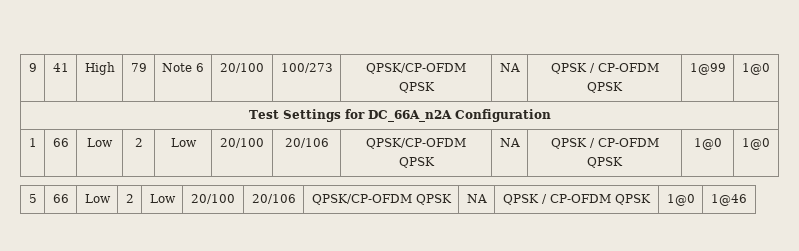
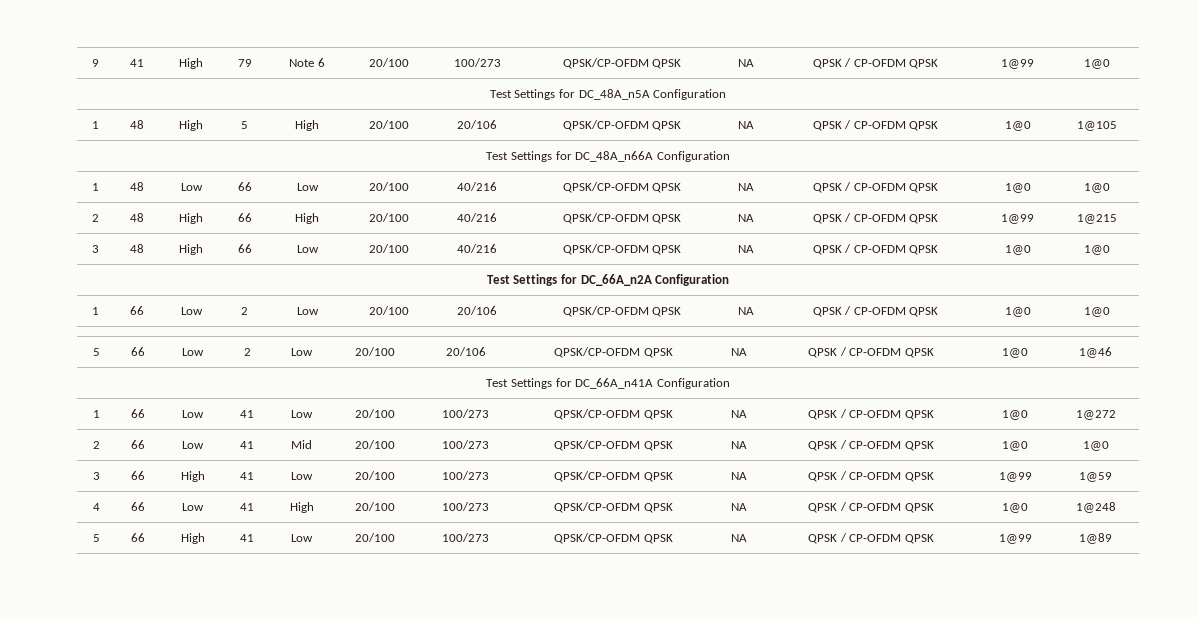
+ Test Settings for DC_48A_n5A Configuration
+ 1 | 48 | High | 5 | High | 20/100 | 20/106 | QPSK/CP-OFDM QPSK | NA | QPSK / CP-OFDM QPSK | 1@0 | 1@105
+ Test Settings for DC_48A_n66A Configuration
+ 1 | 48 | Low | 66 | Low | 20/100 | 40/216 | QPSK/CP-OFDM QPSK | NA | QPSK / CP-OFDM QPSK | 1@0 | 1@0
+ 2 | 48 | High | 66 | High | 20/100 | 40/216 | QPSK/CP-OFDM QPSK | NA | QPSK / CP-OFDM QPSK | 1@99 | 1@215
+ 3 | 48 | High | 66 | Low | 20/100 | 40/216 | QPSK/CP-OFDM QPSK | NA | QPSK / CP-OFDM QPSK | 1@0 | 1@0
+ Test Settings for DC_66A_n41A Configuration
+ 1 | 66 | Low | 41 | Low | 20/100 | 100/273 | QPSK/CP-OFDM QPSK | NA | QPSK / CP-OFDM QPSK | 1@0 | 1@272
+ 2 | 66 | Low | 41 | Mid | 20/100 | 100/273 | QPSK/CP-OFDM QPSK | NA | QPSK / CP-OFDM QPSK | 1@0 | 1@0
+ 3 | 66 | High | 41 | Low | 20/100 | 100/273 | QPSK/CP-OFDM QPSK | NA | QPSK / CP-OFDM QPSK | 1@99 | 1@59
+ 4 | 66 | Low | 41 | High | 20/100 | 100/273 | QPSK/CP-OFDM QPSK | NA | QPSK / CP-OFDM QPSK | 1@0 | 1@248
+ 5 | 66 | High | 41 | Low | 20/100 | 100/273 | QPSK/CP-OFDM QPSK | NA | QPSK / CP-OFDM QPSK | 1@99 | 1@89

